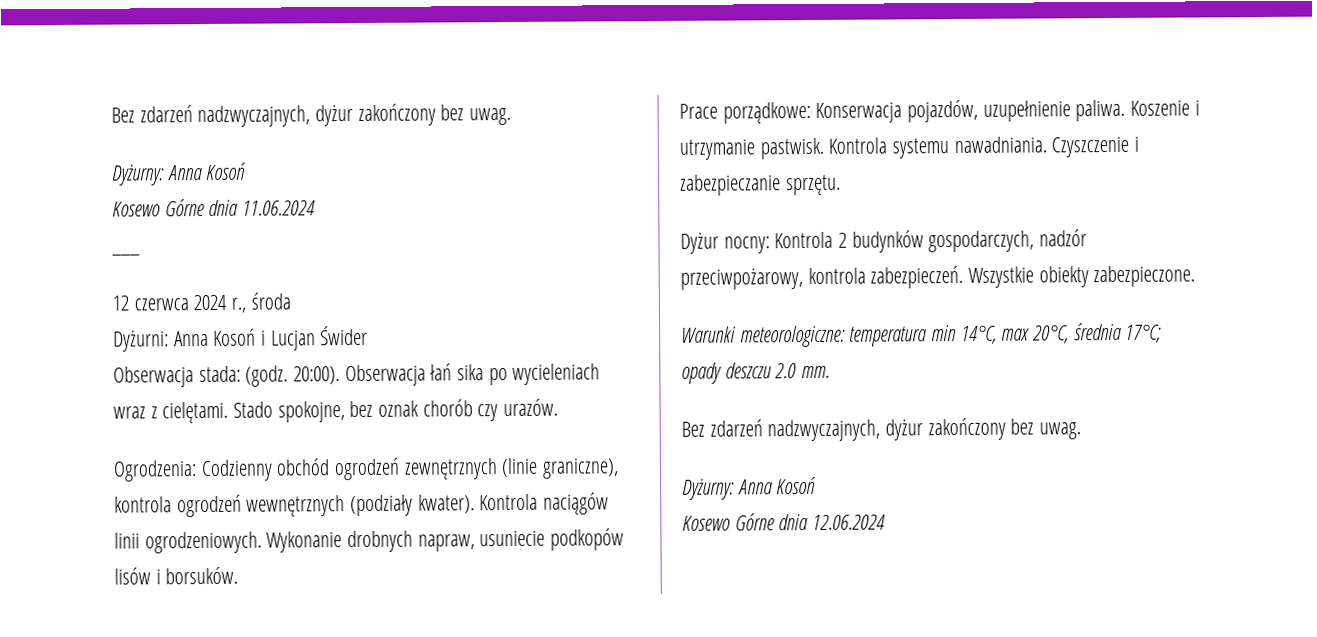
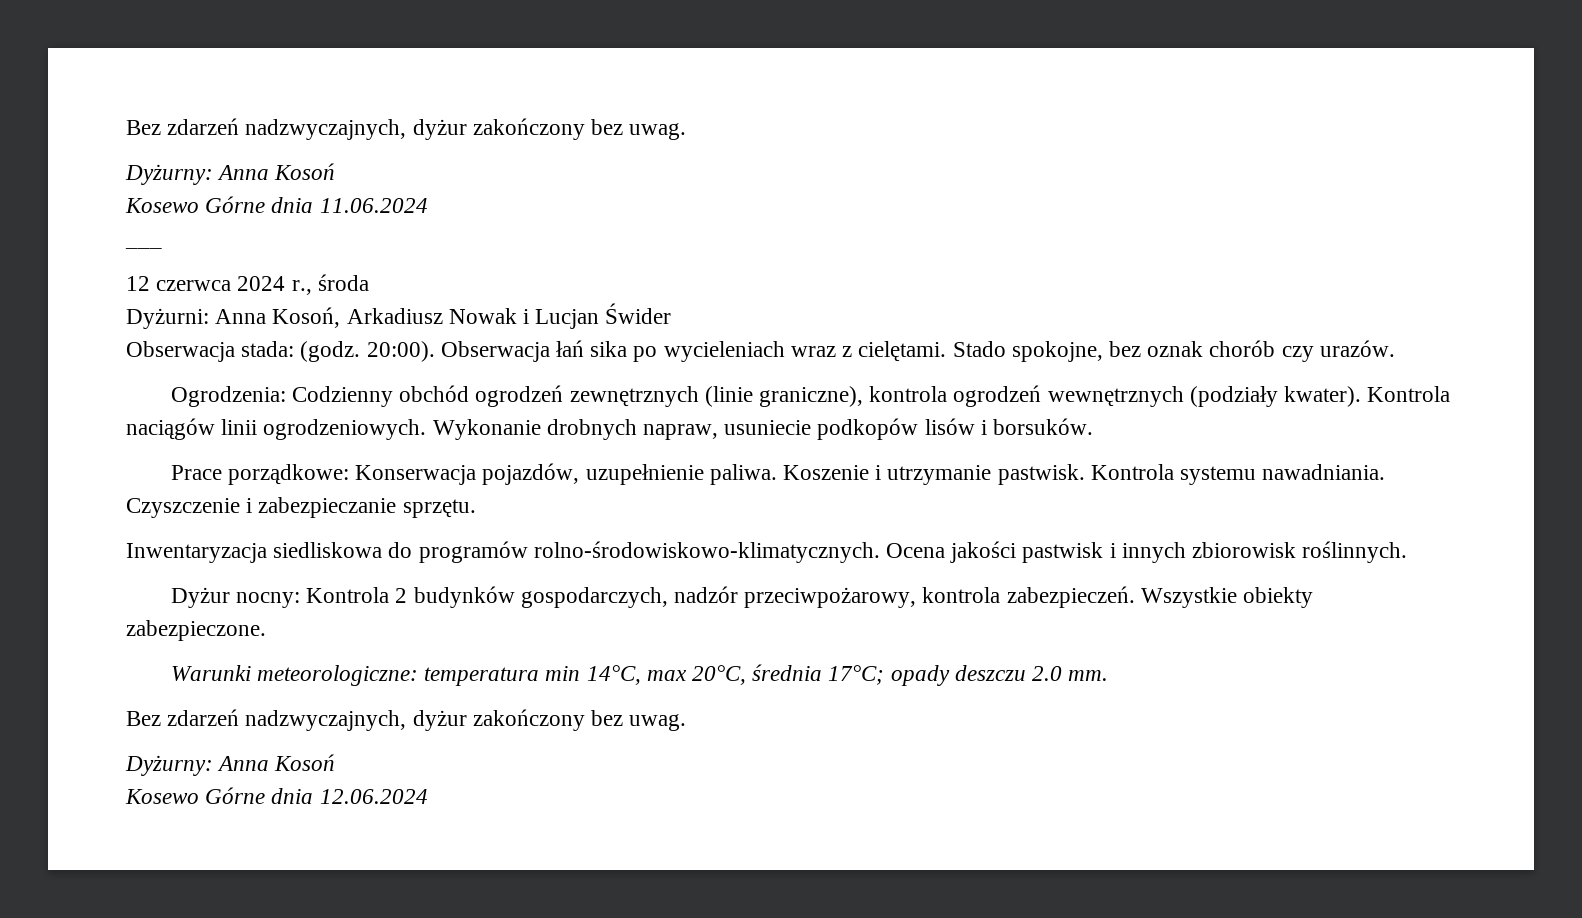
- Dyżurni: Anna Kosoń i Lucjan Świder
+ Dyżurni: Anna Kosoń, Arkadiusz Nowak i Lucjan Świder
+ Inwentaryzacja siedliskowa do programów rolno-środowiskowo-klimatycznych. Ocena jakości pastwisk i innych zbiorowisk roślinnych.

